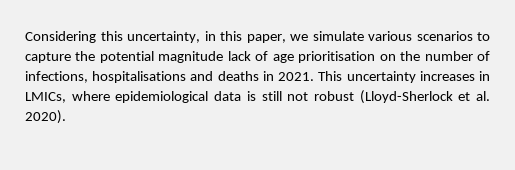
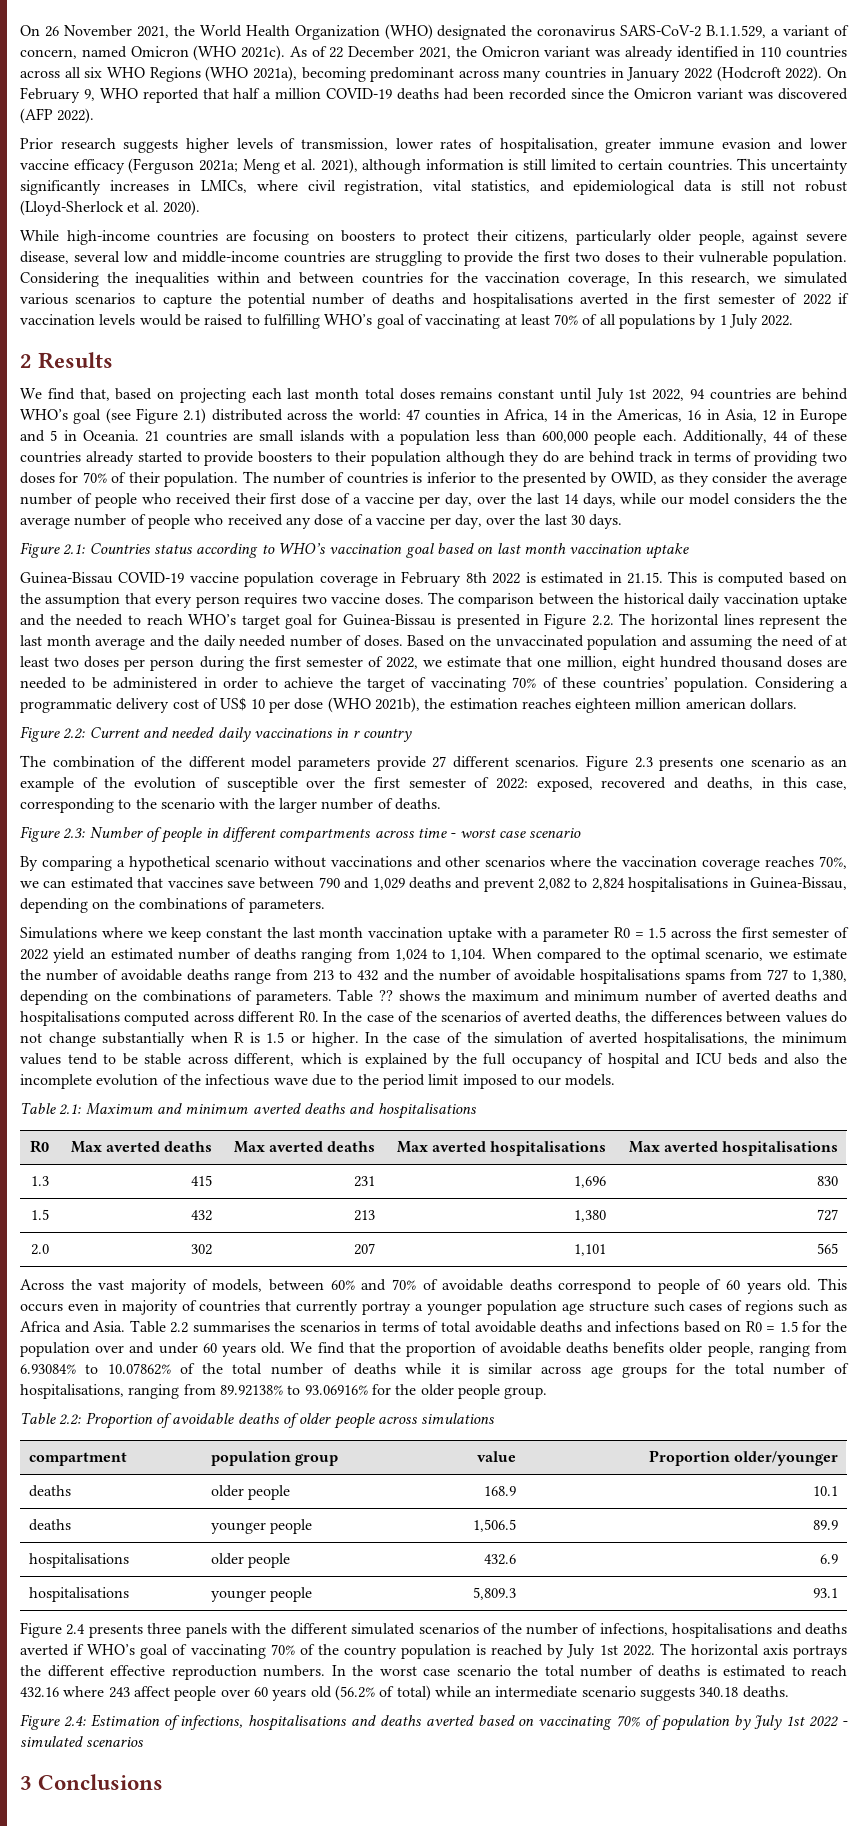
- Considering this uncertainty, in this paper, we simulate various scenarios to capture the potential magnitude lack of age prioritisation on the number of infections, hospitalisations and deaths in 2021.
+ On 26 November 2021, the World Health Organization (WHO) designated the coronavirus SARS-CoV-2 B.1.1.529, a variant of concern, named Omicron (WHO 2021c). As of 22 December 2021, the Omicron variant was already identified in 110 countries across all six WHO Regions (WHO 2021a), becoming predominant across many countries in January 2022 (Hodcroft 2022). On February 9, WHO reported that half a million COVID-19 deaths had been recorded since the Omicron variant was discovered (AFP 2022).
+ Prior research suggests higher levels of transmission, lower rates of hospitalisation, greater immune evasion and lower vaccine efficacy (Ferguson 2021a; Meng et al. 2021), although information is still limited to certain countries.
- This uncertainty increases in LMICs, where epidemiological data is still not robust (Lloyd-Sherlock et al. 2020).
+ This uncertainty significantly increases in LMICs, where civil registration, vital statistics, and epidemiological data is still not robust (Lloyd-Sherlock et al. 2020).
+ While high-income countries are focusing on boosters to protect their citizens, particularly older people, against severe disease, several low and middle-income countries are struggling to provide the first two doses to their vulnerable population. Considering the inequalities within and between countries for the vaccination coverage, In this research, we simulated various scenarios to capture the potential number of deaths and hospitalisations averted in the first semester of 2022 if vaccination levels would be raised to fulfilling WHO’s goal of vaccinating at least 70% of all populations by 1 July 2022.
+ 2 Results
+ We find that, based on projecting each last month total doses remains constant until July 1st 2022, 94 countries are behind WHO’s goal (see Figure 2.1) distributed across the world: 47 counties in Africa, 14 in the Americas, 16 in Asia, 12 in Europe and 5 in Oceania. 21 countries are small islands with a population less than 600,000 people each. Additionally, 44 of these countries already started to provide boosters to their population although they do are behind track in terms of providing two doses for 70% of their population. The number of countries is inferior to the presented by OWID, as they consider the average number of people who received their first dose of a vaccine per day, over the last 14 days, while our model considers the the average number of people who received any dose of a vaccine per day, over the last 30 days.
+ Figure 2.1: Countries status according to WHO’s vaccination goal based on last month vaccination uptake
+ Guinea-Bissau COVID-19 vaccine population coverage in February 8th 2022 is estimated in 21.15. This is computed based on the assumption that every person requires two vaccine doses. The comparison between the historical daily vaccination uptake and the needed to reach WHO’s target goal for Guinea-Bissau is presented in Figure 2.2. The horizontal lines represent the last month average and the daily needed number of doses. Based on the unvaccinated population and assuming the need of at least two doses per person during the first semester of 2022, we estimate that one million, eight hundred thousand doses are needed to be administered in order to achieve the target of vaccinating 70% of these countries’ population. Considering a programmatic delivery cost of US$ 10 per dose (WHO 2021b), the estimation reaches eighteen million american dollars.
+ Figure 2.2: Current and needed daily vaccinations in r country
+ The combination of the different model parameters provide 27 different scenarios. Figure 2.3 presents one scenario as an example of the evolution of susceptible over the first semester of 2022: exposed, recovered and deaths, in this case, corresponding to the scenario with the larger number of deaths.
+ Figure 2.3: Number of people in different compartments across time - worst case scenario
+ By comparing a hypothetical scenario without vaccinations and other scenarios where the vaccination coverage reaches 70%, we can estimated that vaccines save between 790 and 1,029 deaths and prevent 2,082 to 2,824 hospitalisations in Guinea-Bissau, depending on the combinations of parameters.
+ Simulations where we keep constant the last month vaccination uptake with a parameter R0 = 1.5 across the first semester of 2022 yield an estimated number of deaths ranging from 1,024 to 1,104. When compared to the optimal scenario, we estimate the number of avoidable deaths range from 213 to 432 and the number of avoidable hospitalisations spams from 727 to 1,380, depending on the combinations of parameters. Table ?? shows the maximum and minimum number of averted deaths and hospitalisations computed across different R0. In the case of the scenarios of averted deaths, the differences between values do not change substantially when R is 1.5 or higher. In the case of the simulation of averted hospitalisations, the minimum values tend to be stable across different, which is explained by the full occupancy of hospital and ICU beds and also the incomplete evolution of the infectious wave due to the period limit imposed to our models.
+ Table 2.1: Maximum and minimum averted deaths and hospitalisations
+ R0 | Max averted deaths | Max averted deaths | Max averted hospitalisations | Max averted hospitalisations
+ 1.3 | 415 | 231 | 1,696 | 830
+ 1.5 | 432 | 213 | 1,380 | 727
+ 2.0 | 302 | 207 | 1,101 | 565
+ Across the vast majority of models, between 60% and 70% of avoidable deaths correspond to people of 60 years old. This occurs even in majority of countries that currently portray a younger population age structure such cases of regions such as Africa and Asia. Table 2.2 summarises the scenarios in terms of total avoidable deaths and infections based on R0 = 1.5 for the population over and under 60 years old. We find that the proportion of avoidable deaths benefits older people, ranging from 6.93084% to 10.07862% of the total number of deaths while it is similar across age groups for the total number of hospitalisations, ranging from 89.92138% to 93.06916% for the older people group.
+ Table 2.2: Proportion of avoidable deaths of older people across simulations
+ compartment | population group | value | Proportion older/younger
+ deaths | older people | 168.9 | 10.1
+ deaths | younger people | 1,506.5 | 89.9
+ hospitalisations | older people | 432.6 | 6.9
+ hospitalisations | younger people | 5,809.3 | 93.1
+ Figure 2.4 presents three panels with the different simulated scenarios of the number of infections, hospitalisations and deaths averted if WHO’s goal of vaccinating 70% of the country population is reached by July 1st 2022. The horizontal axis portrays the different effective reproduction numbers. In the worst case scenario the total number of deaths is estimated to reach 432.16 where 243 affect people over 60 years old (56.2% of total) while an intermediate scenario suggests 340.18 deaths.
+ Figure 2.4: Estimation of infections, hospitalisations and deaths averted based on vaccinating 70% of population by July 1st 2022 - simulated scenarios
+ 3 Conclusions

